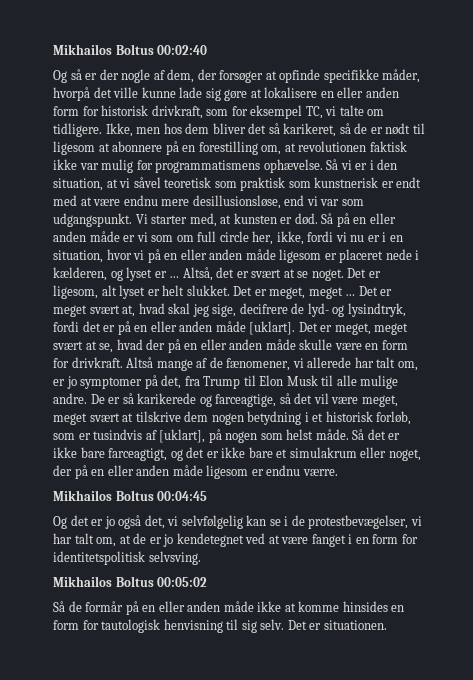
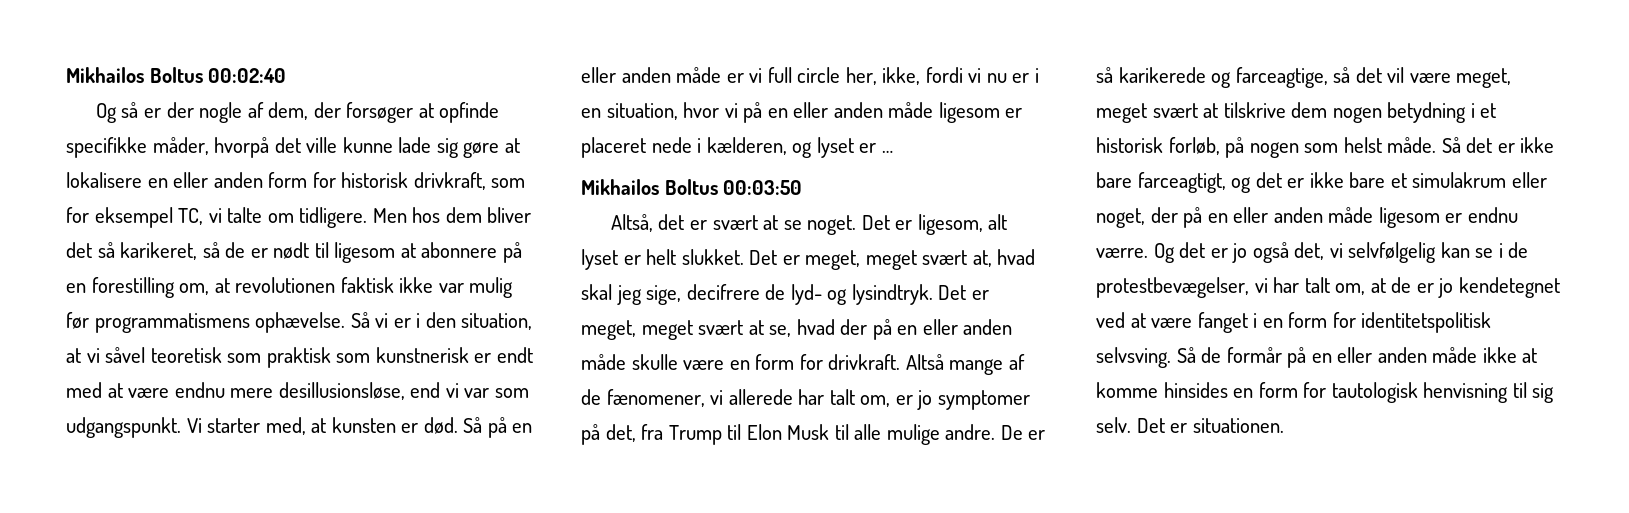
- Ikke, men hos dem bliver det så karikeret, så de er nødt til ligesom at abonnere på en forestilling om, at revolutionen faktisk ikke var mulig før programmatismens ophævelse.
+ Men hos dem bliver det så karikeret, så de er nødt til ligesom at abonnere på en forestilling om, at revolutionen faktisk ikke var mulig før programmatismens ophævelse.
- Så på en eller anden måde er vi som om full circle her, ikke, fordi vi nu er i en situation, hvor vi på en eller anden måde ligesom er placeret nede i kælderen, og lyset er … Altså, det er svært at se noget.
+ Så på en eller anden måde er vi full circle her, ikke, fordi vi nu er i en situation, hvor vi på en eller anden måde ligesom er placeret nede i kælderen, og lyset er …
+ Mikhailos Boltus 00:03:50
+ Altså, det er svært at se noget.
- Det er meget, meget … Det er meget svært at, hvad skal jeg sige, decifrere de lyd- og lysindtryk, fordi det er på en eller anden måde [uklart].
+ Det er meget, meget svært at, hvad skal jeg sige, decifrere de lyd- og lysindtryk.
- De er så karikerede og farceagtige, så det vil være meget, meget svært at tilskrive dem nogen betydning i et historisk forløb, som er tusindvis af [uklart], på nogen som helst måde.
+ De er så karikerede og farceagtige, så det vil være meget, meget svært at tilskrive dem nogen betydning i et historisk forløb, på nogen som helst måde.
- Så det er ikke bare farceagtigt, og det er ikke bare et simulakrum eller noget, der på en eller anden måde ligesom er endnu værre.
- Mikhailos Boltus 00:04:45
- Og det er jo også det, vi selvfølgelig kan se i de protestbevægelser, vi har talt om, at de er jo kendetegnet ved at være fanget i en form for identitetspolitisk selvsving.
- Mikhailos Boltus 00:05:02
- Så de formår på en eller anden måde ikke at komme hinsides en form for tautologisk henvisning til sig selv.
+ Så det er ikke bare farceagtigt, og det er ikke bare et simulakrum eller noget, der på en eller anden måde ligesom er endnu værre. Og det er jo også det, vi selvfølgelig kan se i de protestbevægelser, vi har talt om, at de er jo kendetegnet ved at være fanget i en form for identitetspolitisk selvsving. Så de formår på en eller anden måde ikke at komme hinsides en form for tautologisk henvisning til sig selv.

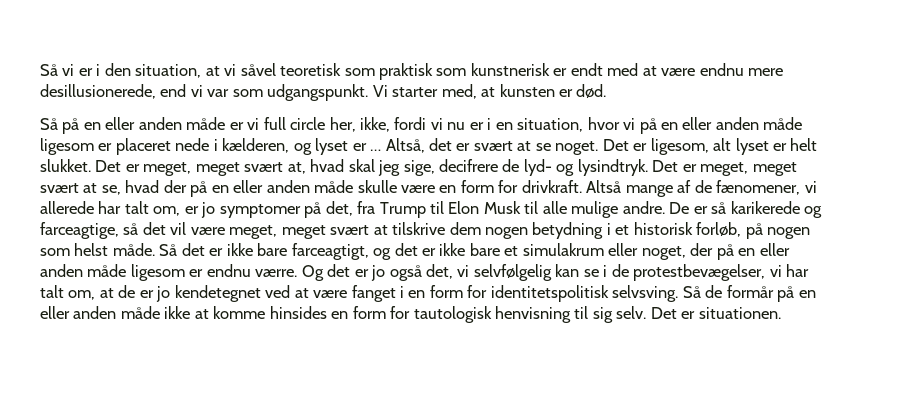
- Mikhailos Boltus 00:02:40
- Og så er der nogle af dem, der forsøger at opfinde specifikke måder, hvorpå det ville kunne lade sig gøre at lokalisere en eller anden form for historisk drivkraft, som for eksempel TC, vi talte om tidligere. Men hos dem bliver det så karikeret, så de er nødt til ligesom at abonnere på en forestilling om, at revolutionen faktisk ikke var mulig før programmatismens ophævelse. Så vi er i den situation, at vi såvel teoretisk som praktisk som kunstnerisk er endt med at være endnu mere desillusionsløse, end vi var som udgangspunkt.
+ Så vi er i den situation, at vi såvel teoretisk som praktisk som kunstnerisk er endt med at være endnu mere desillusionerede, end vi var som udgangspunkt.
- Vi starter med, at kunsten er død. Så på en eller anden måde er vi full circle her, ikke, fordi vi nu er i en situation, hvor vi på en eller anden måde ligesom er placeret nede i kælderen, og lyset er …
- Mikhailos Boltus 00:03:50
- Altså, det er svært at se noget.
+ Vi starter med, at kunsten er død.
+ Så på en eller anden måde er vi full circle her, ikke, fordi vi nu er i en situation, hvor vi på en eller anden måde ligesom er placeret nede i kælderen, og lyset er … Altså, det er svært at se noget.

